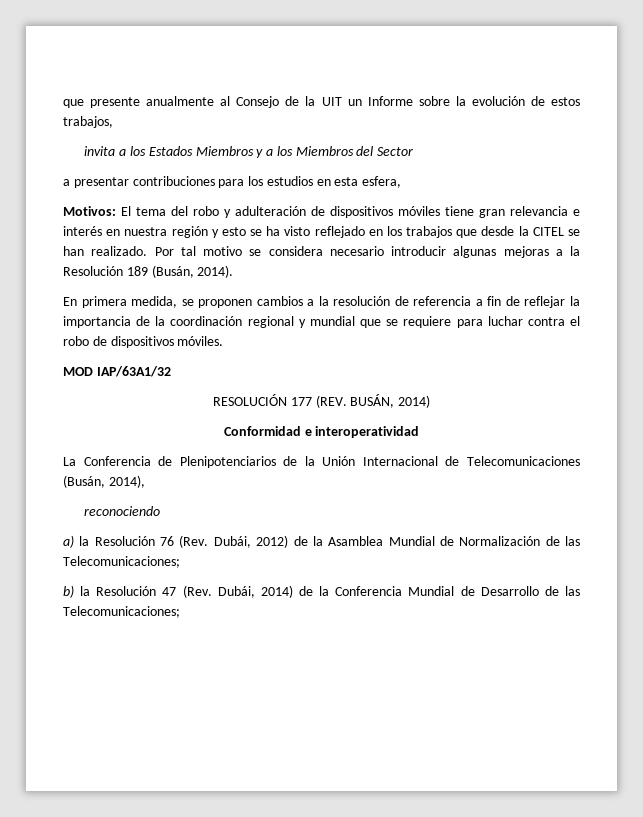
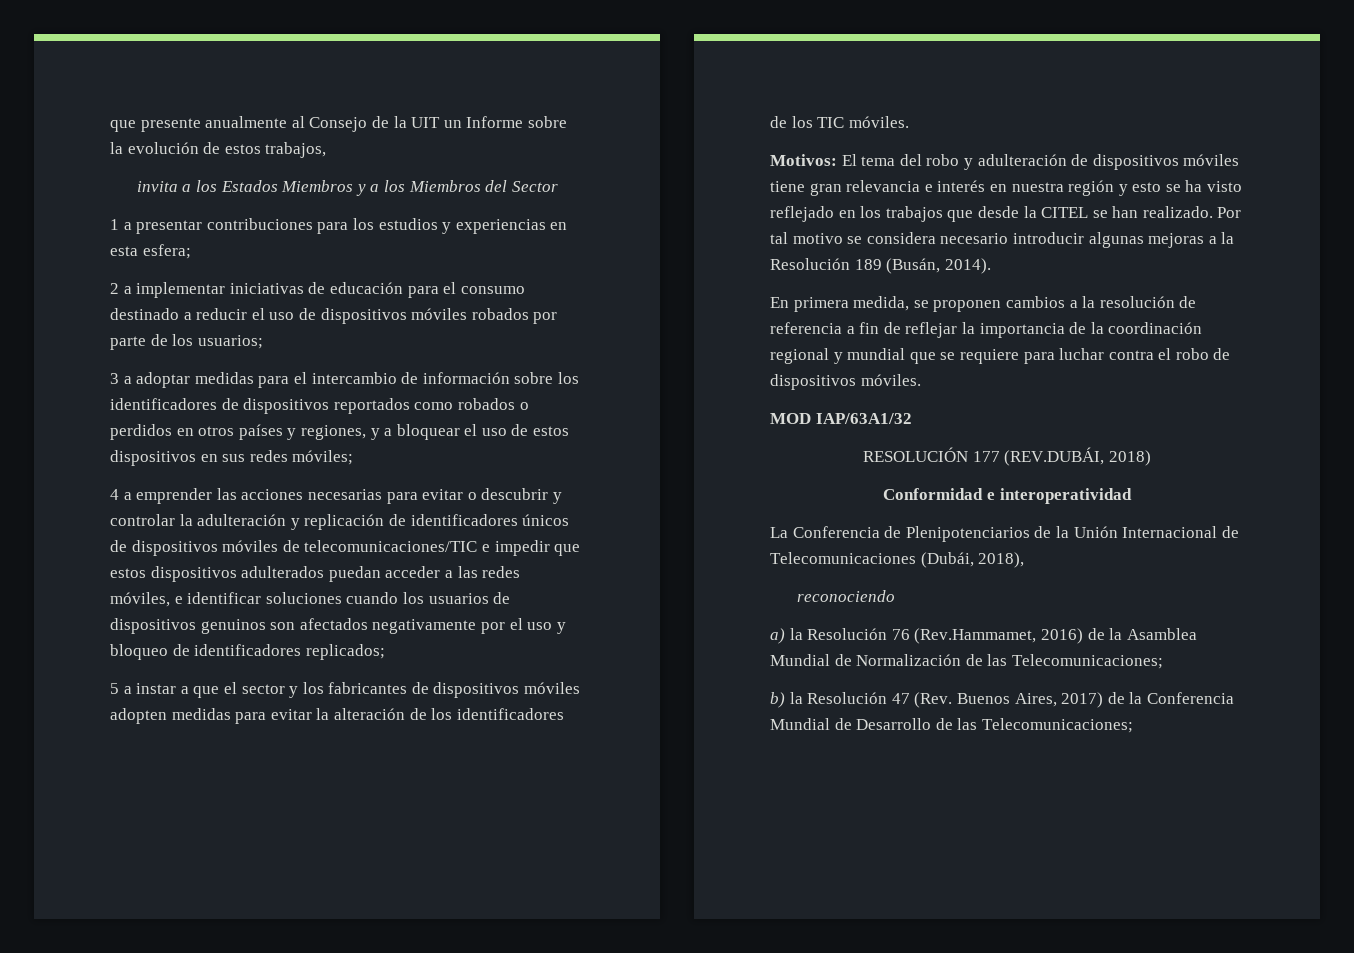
- a presentar contribuciones para los estudios en esta esfera,
+ 1 a presentar contribuciones para los estudios y experiencias en esta esfera;
+ 2 a implementar iniciativas de educación para el consumo destinado a reducir el uso de dispositivos móviles robados por parte de los usuarios;
+ 3 a adoptar medidas para el intercambio de información sobre los identificadores de dispositivos reportados como robados o perdidos en otros países y regiones, y a bloquear el uso de estos dispositivos en sus redes móviles;
+ 4 a emprender las acciones necesarias para evitar o descubrir y controlar la adulteración y replicación de identificadores únicos de dispositivos móviles de telecomunicaciones/TIC e impedir que estos dispositivos adulterados puedan acceder a las redes móviles, e identificar soluciones cuando los usuarios de dispositivos genuinos son afectados negativamente por el uso y bloqueo de identificadores replicados;
+ 5 a instar a que el sector y los fabricantes de dispositivos móviles adopten medidas para evitar la alteración de los identificadores de los TIC móviles.
- RESOLUCIÓN 177 (REV. BUSÁN, 2014)
+ RESOLUCIÓN 177 (REV.DUBÁI, 2018)
- La Conferencia de Plenipotenciarios de la Unión Internacional de Telecomunicaciones (Busán, 2014),
+ La Conferencia de Plenipotenciarios de la Unión Internacional de Telecomunicaciones (Dubái, 2018),
- a) la Resolución 76 (Rev. Dubái, 2012) de la Asamblea Mundial de Normalización de las Telecomunicaciones;
+ a) la Resolución 76 (Rev.Hammamet, 2016) de la Asamblea Mundial de Normalización de las Telecomunicaciones;
- b) la Resolución 47 (Rev. Dubái, 2014) de la Conferencia Mundial de Desarrollo de las Telecomunicaciones;
+ b) la Resolución 47 (Rev. Buenos Aires, 2017) de la Conferencia Mundial de Desarrollo de las Telecomunicaciones;

